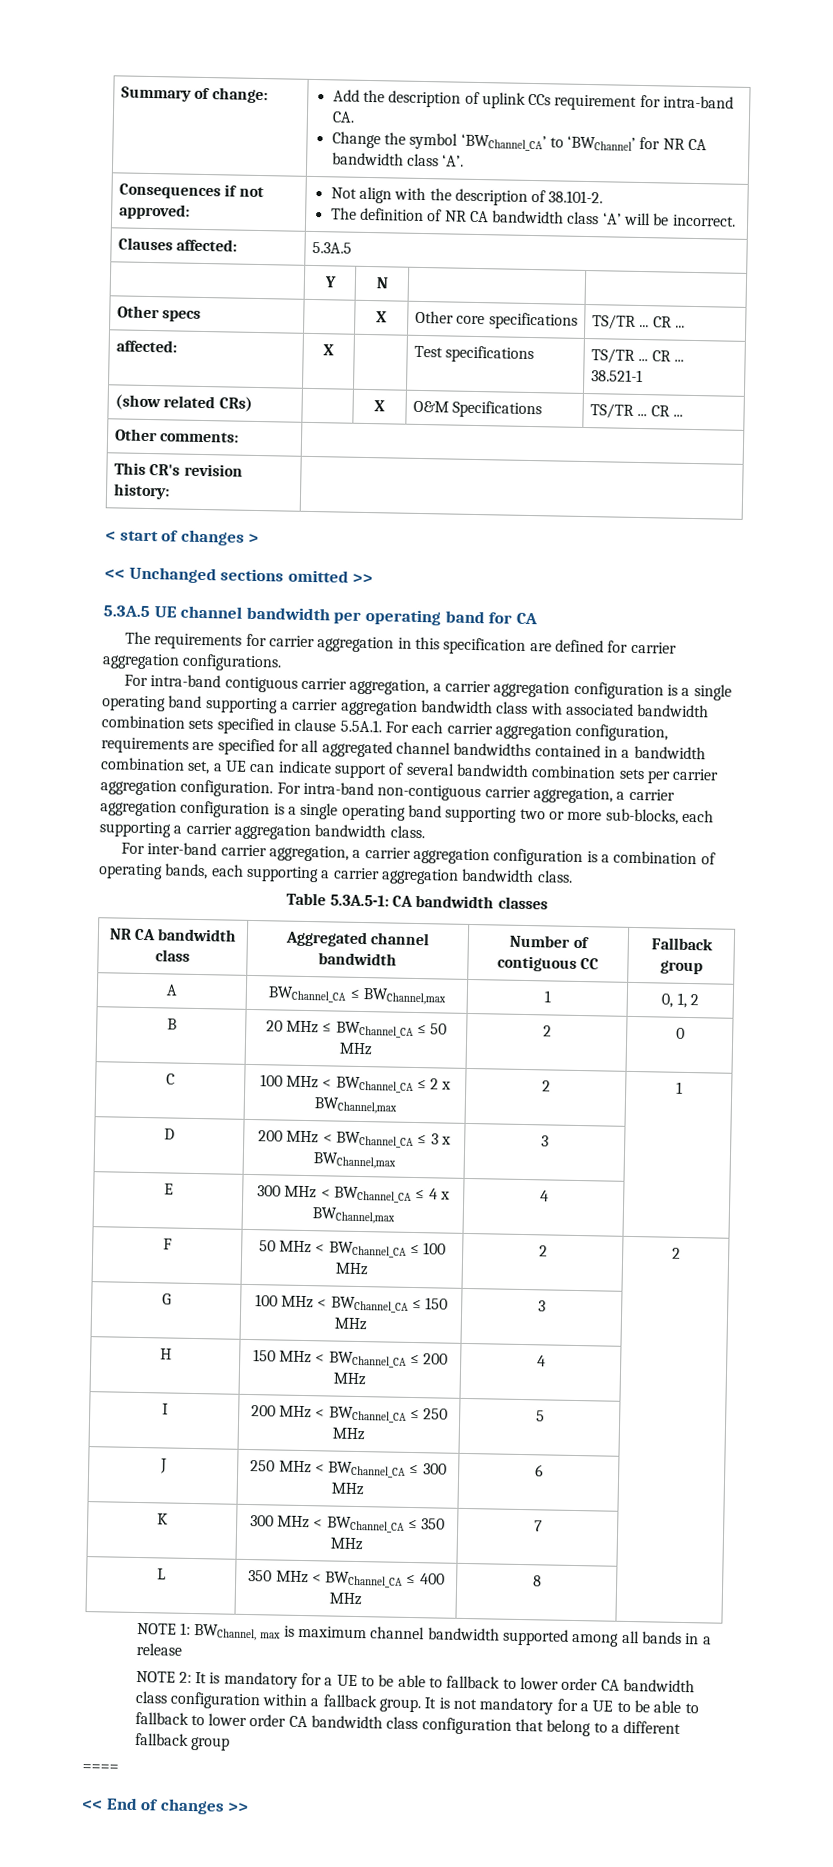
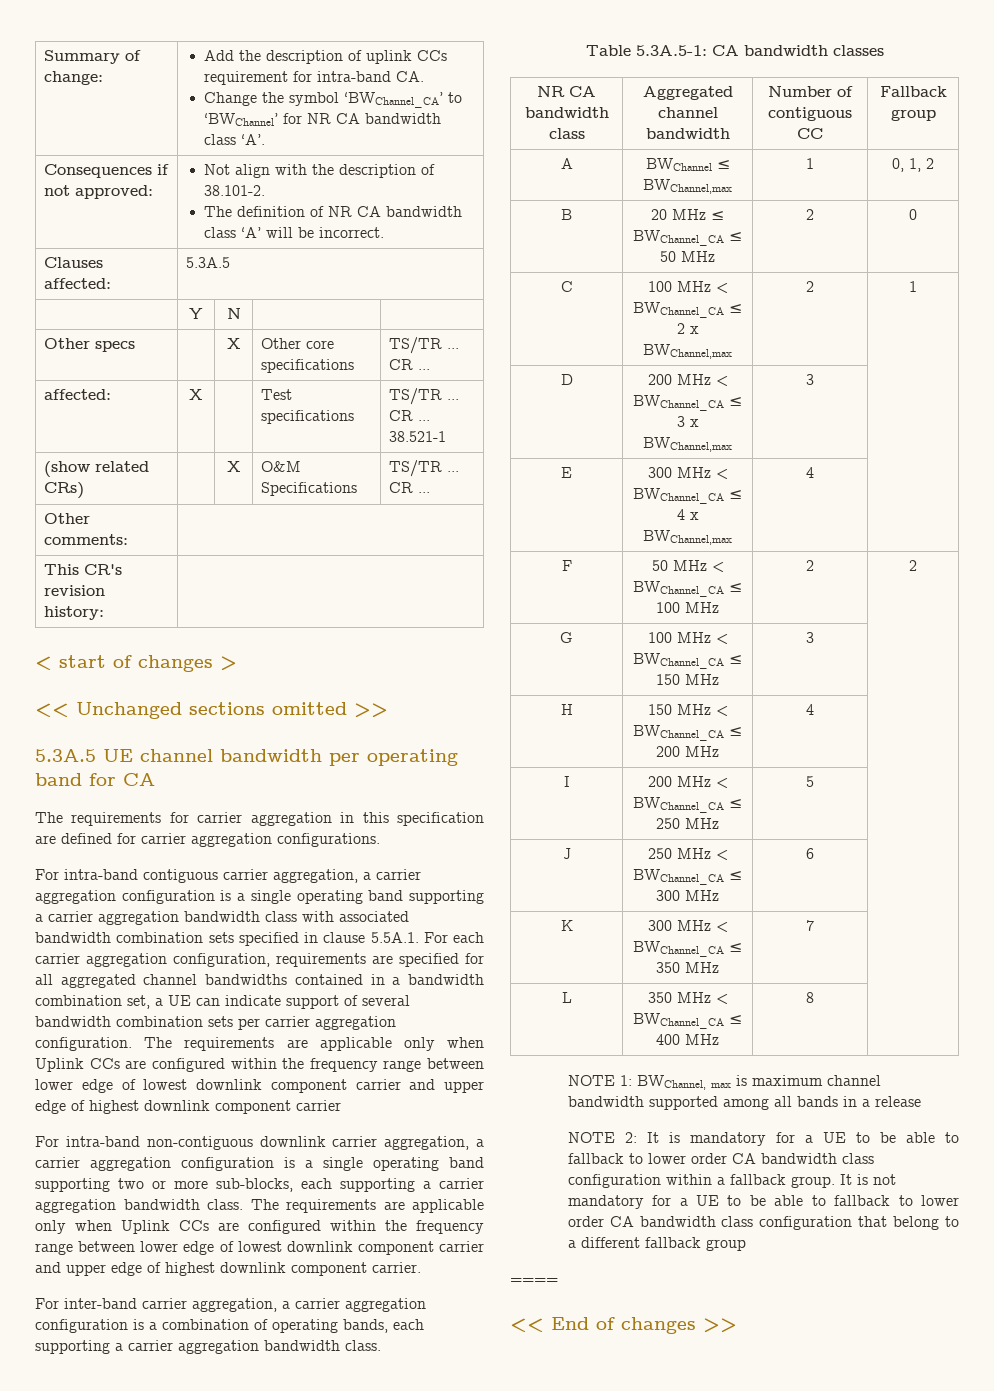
- For intra-band contiguous carrier aggregation, a carrier aggregation configuration is a single operating band supporting a carrier aggregation bandwidth class with associated bandwidth combination sets specified in clause 5.5A.1. For each carrier aggregation configuration, requirements are specified for all aggregated channel bandwidths contained in a bandwidth combination set, a UE can indicate support of several bandwidth combination sets per carrier aggregation configuration. For intra-band non-contiguous carrier aggregation, a carrier aggregation configuration is a single operating band supporting two or more sub-blocks, each supporting a carrier aggregation bandwidth class.
+ For intra-band contiguous carrier aggregation, a carrier aggregation configuration is a single operating band supporting a carrier aggregation bandwidth class with associated bandwidth combination sets specified in clause 5.5A.1. For each carrier aggregation configuration, requirements are specified for all aggregated channel bandwidths contained in a bandwidth combination set, a UE can indicate support of several bandwidth combination sets per carrier aggregation configuration. The requirements are applicable only when Uplink CCs are configured within the frequency range between lower edge of lowest downlink component carrier and upper edge of highest downlink component carrier
+ For intra-band non-contiguous downlink carrier aggregation, a carrier aggregation configuration is a single operating band supporting two or more sub-blocks, each supporting a carrier aggregation bandwidth class. The requirements are applicable only when Uplink CCs are configured within the frequency range between lower edge of lowest downlink component carrier and upper edge of highest downlink component carrier.
- A | BWChannel_CA ≤ BWChannel,max | 1 | 0, 1, 2
+ A | BWChannel ≤ BWChannel,max | 1 | 0, 1, 2

